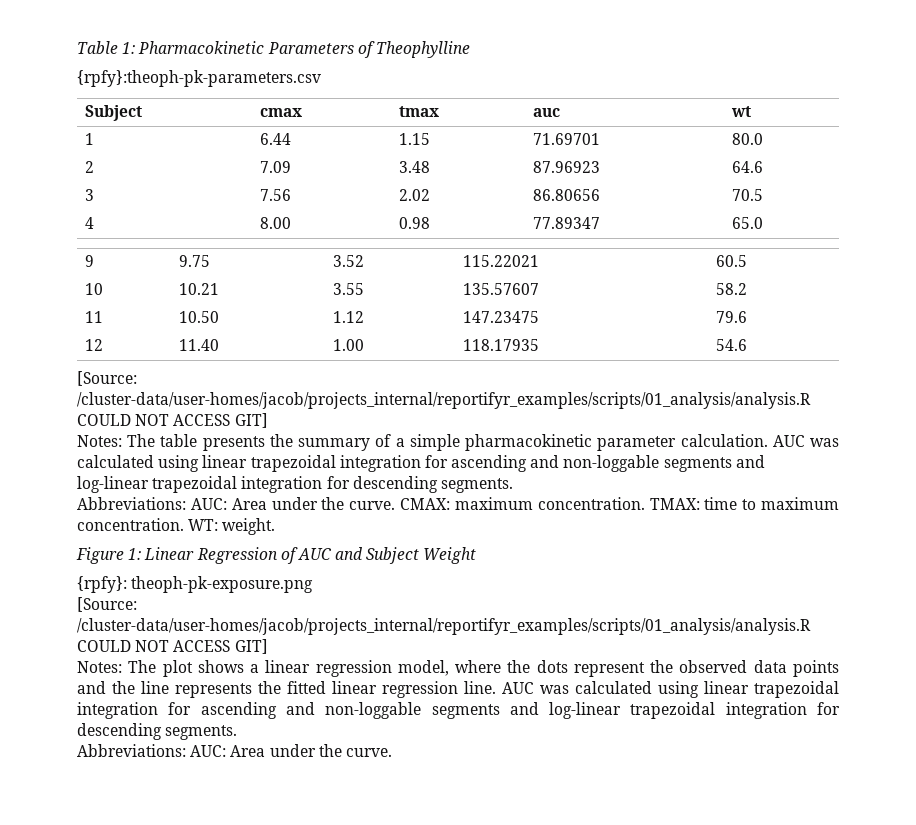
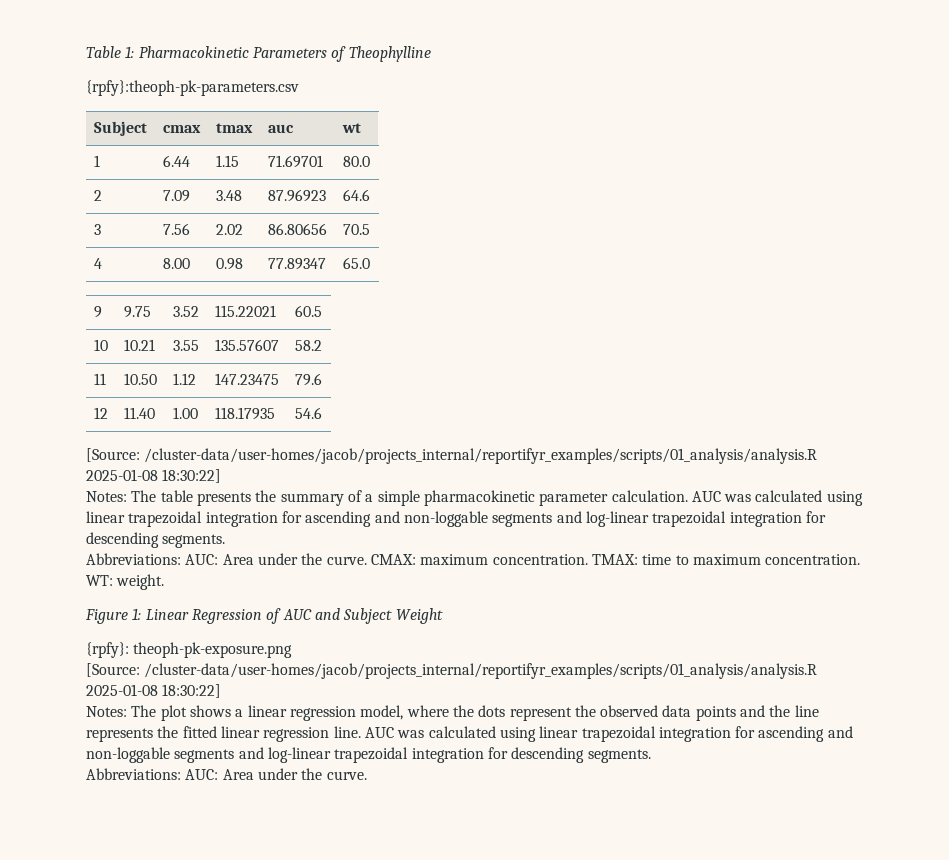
  12 | 11.40 | 1.00 | 118.17935 | 54.6
- [Source: /cluster-data/user-homes/jacob/projects_internal/reportifyr_examples/scripts/01_analysis/analysis.R COULD NOT ACCESS GIT]
+ [Source: /cluster-data/user-homes/jacob/projects_internal/reportifyr_examples/scripts/01_analysis/analysis.R 2025-01-08 18:30:22]
  {rpfy}: theoph-pk-exposure.png
- [Source: /cluster-data/user-homes/jacob/projects_internal/reportifyr_examples/scripts/01_analysis/analysis.R COULD NOT ACCESS GIT]
+ [Source: /cluster-data/user-homes/jacob/projects_internal/reportifyr_examples/scripts/01_analysis/analysis.R 2025-01-08 18:30:22]

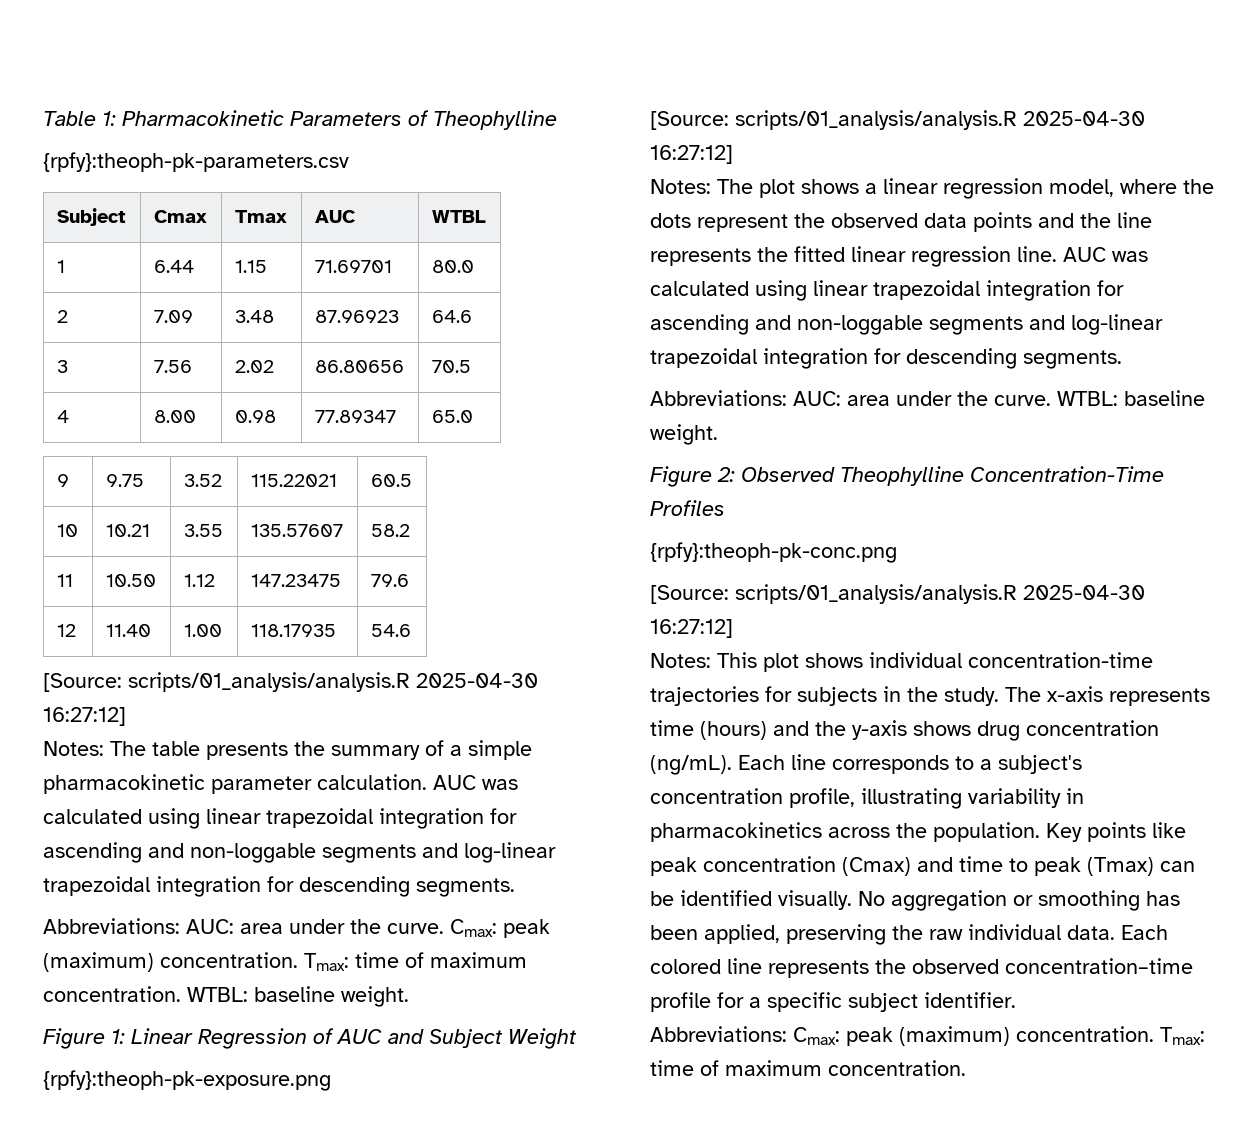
- Subject | cmax | tmax | auc | wt
+ Subject | Cmax | Tmax | AUC | WTBL
  12 | 11.40 | 1.00 | 118.17935 | 54.6
- [Source: /cluster-data/user-homes/jacob/projects_internal/reportifyr_examples/scripts/01_analysis/analysis.R 2025-01-08 18:30:22]
+ [Source: scripts/01_analysis/analysis.R 2025-04-30 16:27:12]
- Abbreviations: AUC: Area under the curve. CMAX: maximum concentration. TMAX: time to maximum concentration. WT: weight.
+ Abbreviations: AUC: area under the curve. Cmax: peak (maximum) concentration. Tmax: time of maximum concentration. WTBL: baseline weight.
- {rpfy}: theoph-pk-exposure.png
- [Source: /cluster-data/user-homes/jacob/projects_internal/reportifyr_examples/scripts/01_analysis/analysis.R 2025-01-08 18:30:22]
+ {rpfy}:theoph-pk-exposure.png
+ [Source: scripts/01_analysis/analysis.R 2025-04-30 16:27:12]
  Notes: The plot shows a linear regression model, where the dots represent the observed data points and the line represents the fitted linear regression line. AUC was calculated using linear trapezoidal integration for ascending and non-loggable segments and log-linear trapezoidal integration for descending segments.
- Abbreviations: AUC: Area under the curve.
+ Abbreviations: AUC: area under the curve. WTBL: baseline weight.
+ Figure 2: Observed Theophylline Concentration-Time Profiles
+ {rpfy}:theoph-pk-conc.png
+ [Source: scripts/01_analysis/analysis.R 2025-04-30 16:27:12]
+ Notes: This plot shows individual concentration-time trajectories for subjects in the study. The x-axis represents time (hours) and the y-axis shows drug concentration (ng/mL). Each line corresponds to a subject's concentration profile, illustrating variability in pharmacokinetics across the population. Key points like peak concentration (Cmax) and time to peak (Tmax) can be identified visually. No aggregation or smoothing has been applied, preserving the raw individual data. Each colored line represents the observed concentration–time profile for a specific subject identifier.
+ Abbreviations: Cmax: peak (maximum) concentration. Tmax: time of maximum concentration.

